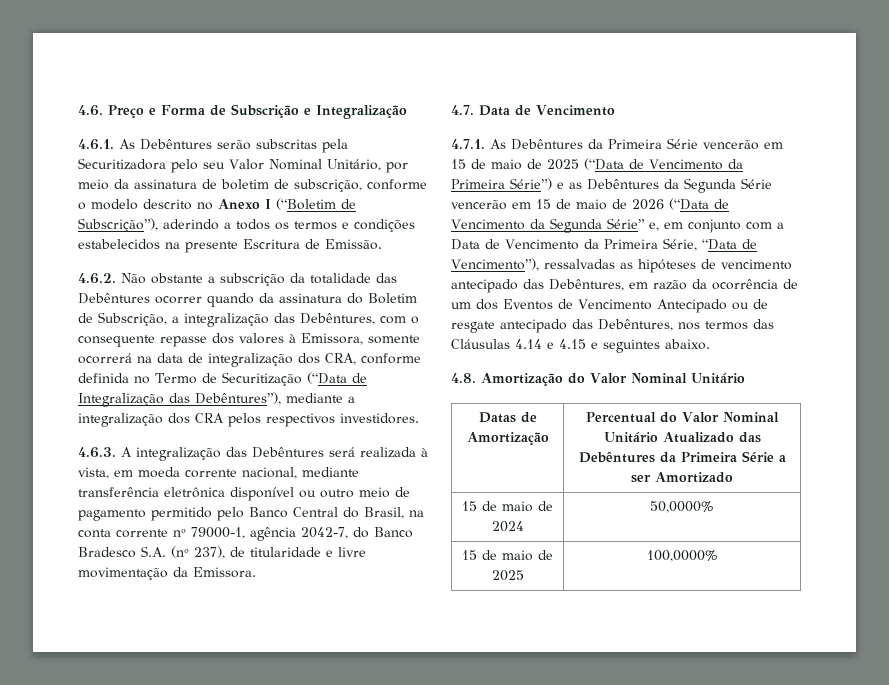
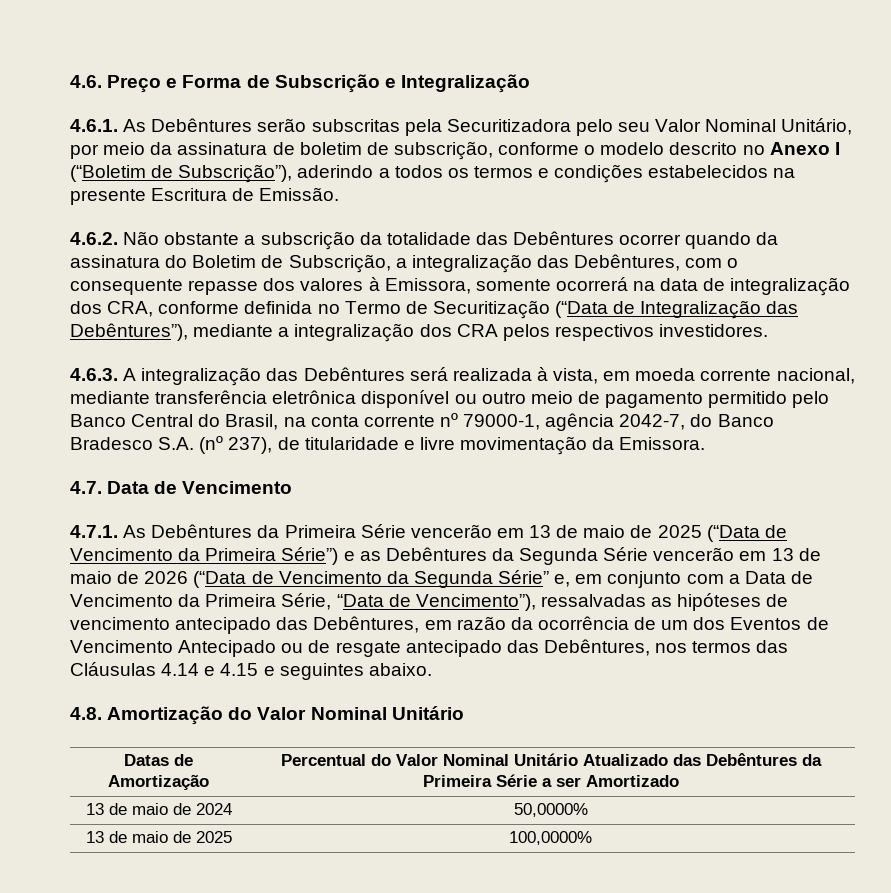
- 4.7.1. As Debêntures da Primeira Série vencerão em 15 de maio de 2025 (“Data de Vencimento da Primeira Série”) e as Debêntures da Segunda Série vencerão em 15 de maio de 2026 (“Data de Vencimento da Segunda Série” e, em conjunto com a Data de Vencimento da Primeira Série, “Data de Vencimento”), ressalvadas as hipóteses de vencimento antecipado das Debêntures, em razão da ocorrência de um dos Eventos de Vencimento Antecipado ou de resgate antecipado das Debêntures, nos termos das Cláusulas 4.14 e 4.15 e seguintes abaixo.
+ 4.7.1. As Debêntures da Primeira Série vencerão em 13 de maio de 2025 (“Data de Vencimento da Primeira Série”) e as Debêntures da Segunda Série vencerão em 13 de maio de 2026 (“Data de Vencimento da Segunda Série” e, em conjunto com a Data de Vencimento da Primeira Série, “Data de Vencimento”), ressalvadas as hipóteses de vencimento antecipado das Debêntures, em razão da ocorrência de um dos Eventos de Vencimento Antecipado ou de resgate antecipado das Debêntures, nos termos das Cláusulas 4.14 e 4.15 e seguintes abaixo.
- 15 de maio de 2024 | 50,0000%
+ 13 de maio de 2024 | 50,0000%
- 15 de maio de 2025 | 100,0000%
+ 13 de maio de 2025 | 100,0000%

